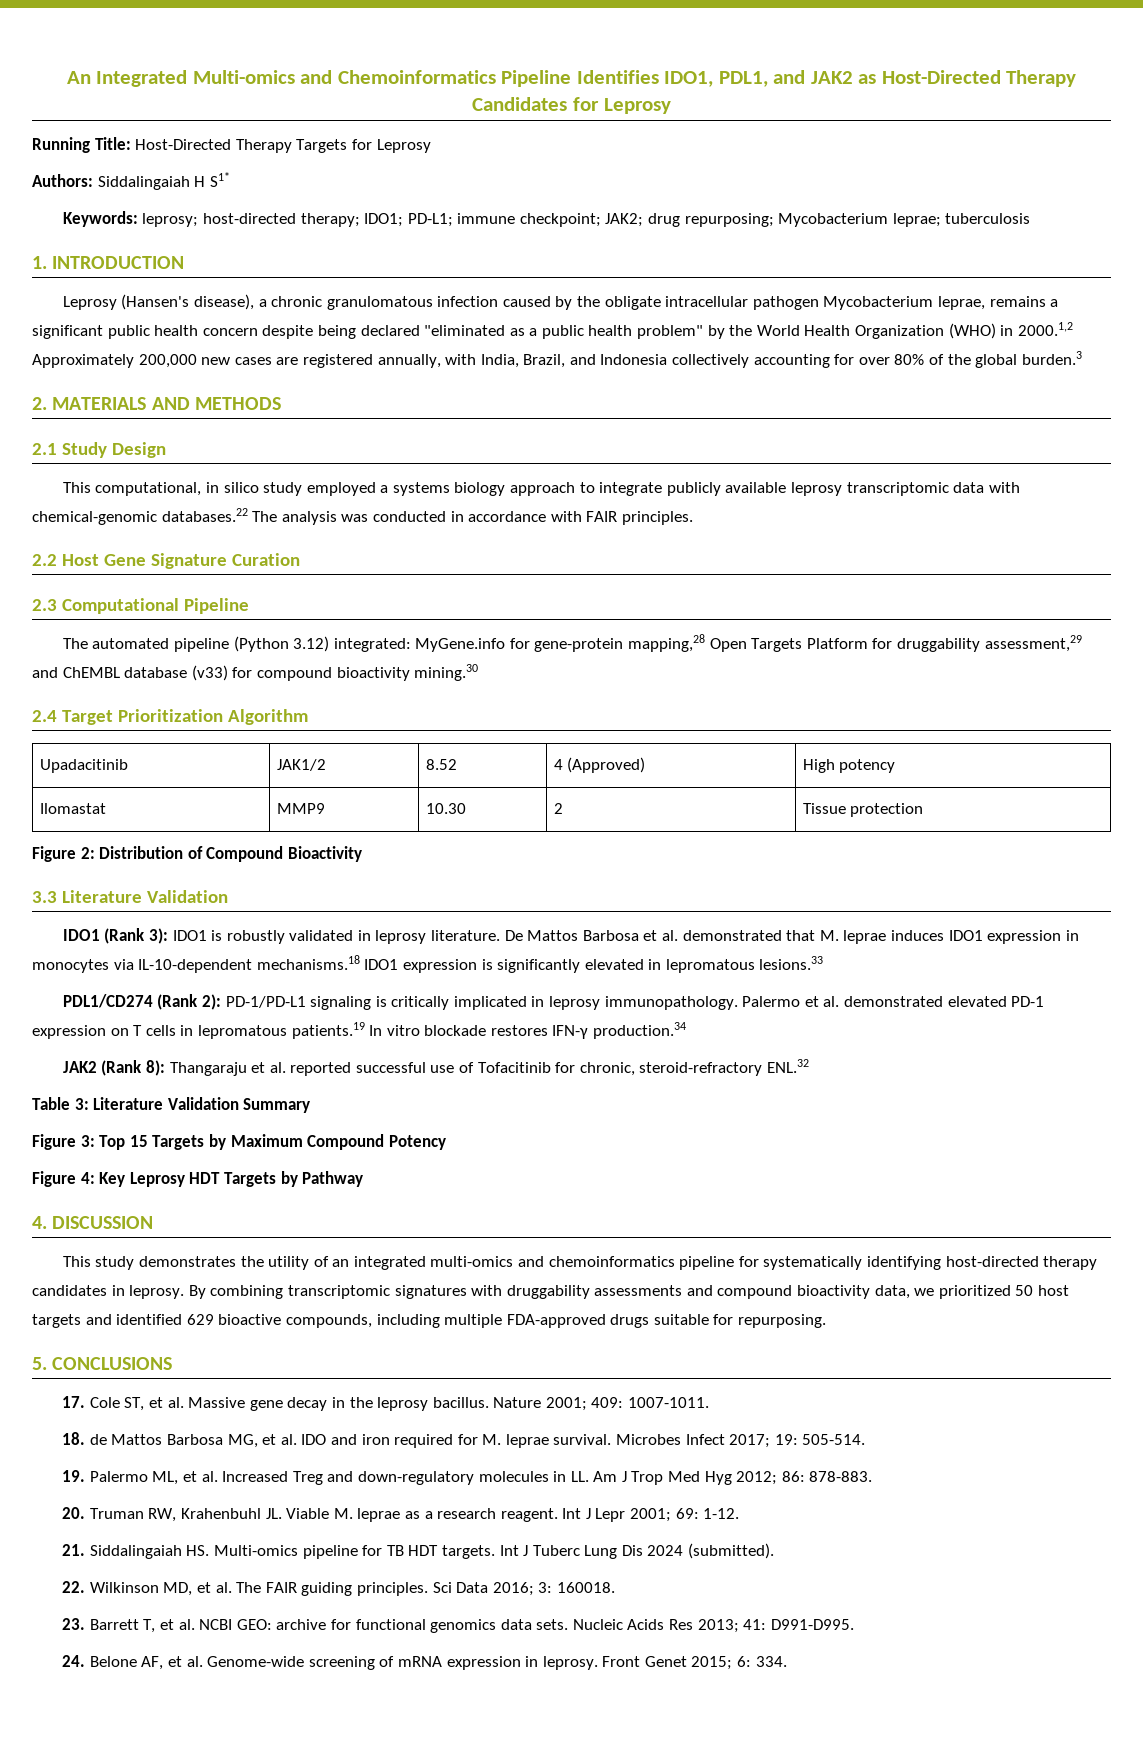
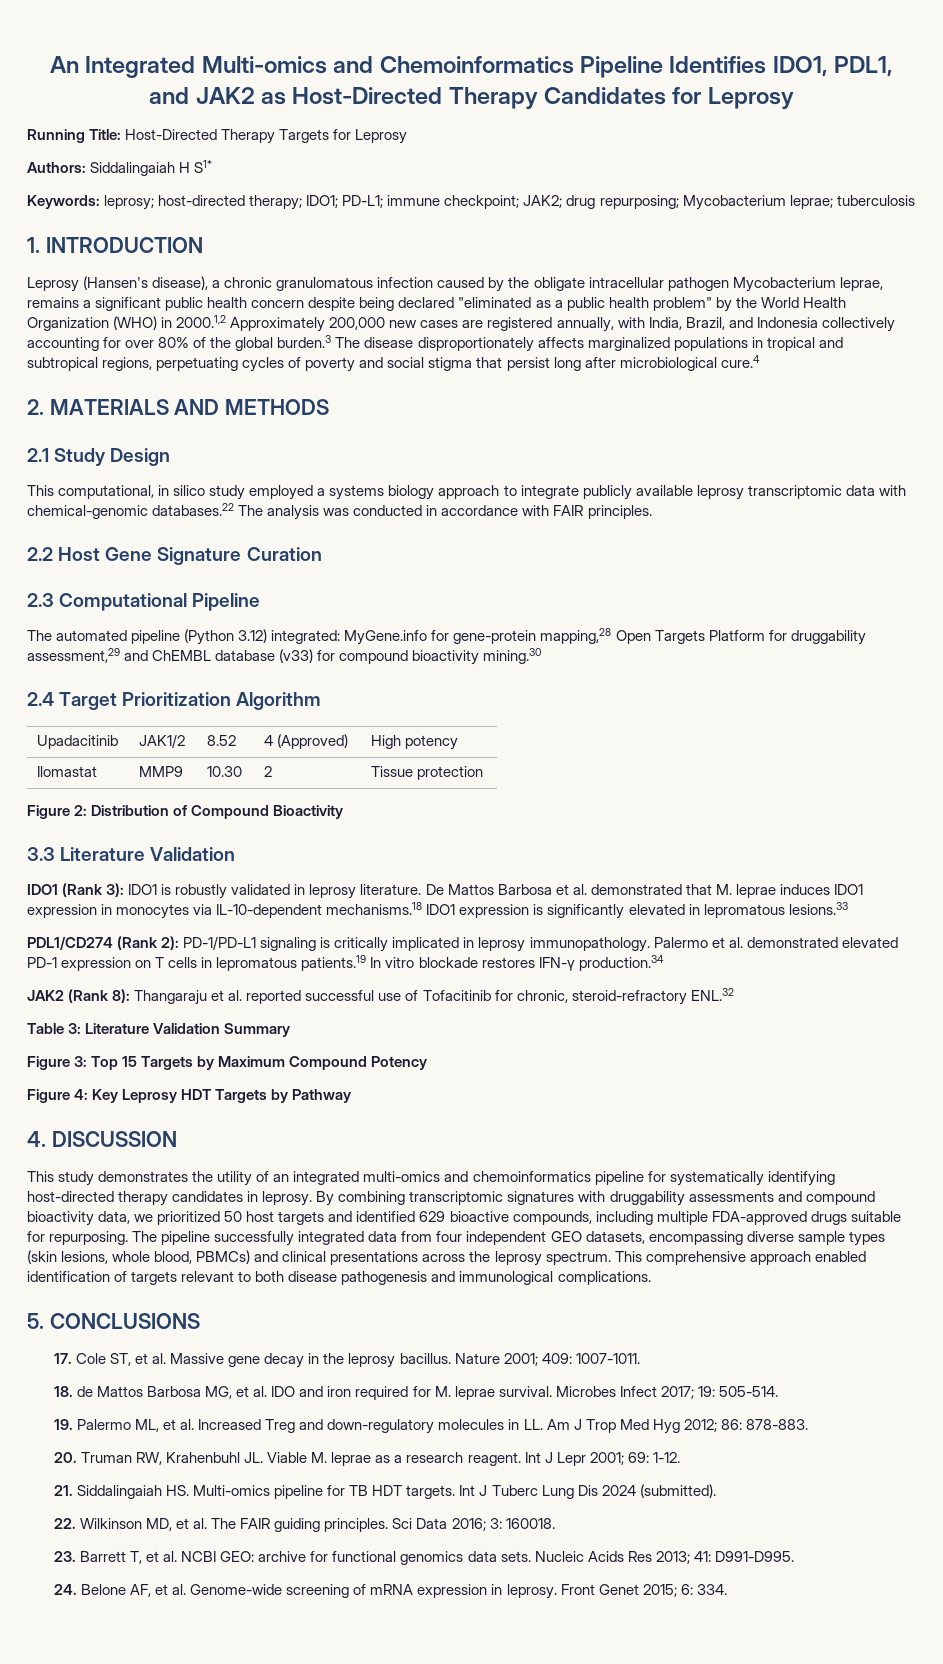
- Leprosy (Hansen's disease), a chronic granulomatous infection caused by the obligate intracellular pathogen Mycobacterium leprae, remains a significant public health concern despite being declared "eliminated as a public health problem" by the World Health Organization (WHO) in 2000.1,2 Approximately 200,000 new cases are registered annually, with India, Brazil, and Indonesia collectively accounting for over 80% of the global burden.3
+ Leprosy (Hansen's disease), a chronic granulomatous infection caused by the obligate intracellular pathogen Mycobacterium leprae, remains a significant public health concern despite being declared "eliminated as a public health problem" by the World Health Organization (WHO) in 2000.1,2 Approximately 200,000 new cases are registered annually, with India, Brazil, and Indonesia collectively accounting for over 80% of the global burden.3 The disease disproportionately affects marginalized populations in tropical and subtropical regions, perpetuating cycles of poverty and social stigma that persist long after microbiological cure.4
+ The pipeline successfully integrated data from four independent GEO datasets, encompassing diverse sample types (skin lesions, whole blood, PBMCs) and clinical presentations across the leprosy spectrum. This comprehensive approach enabled identification of targets relevant to both disease pathogenesis and immunological complications.

